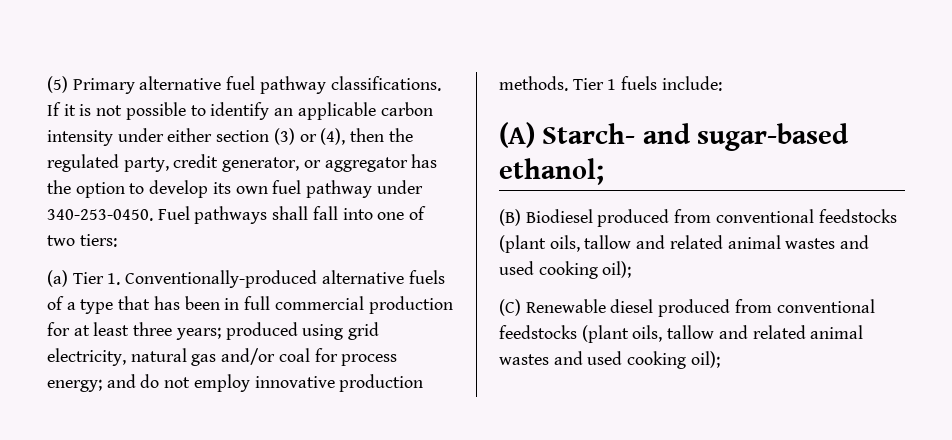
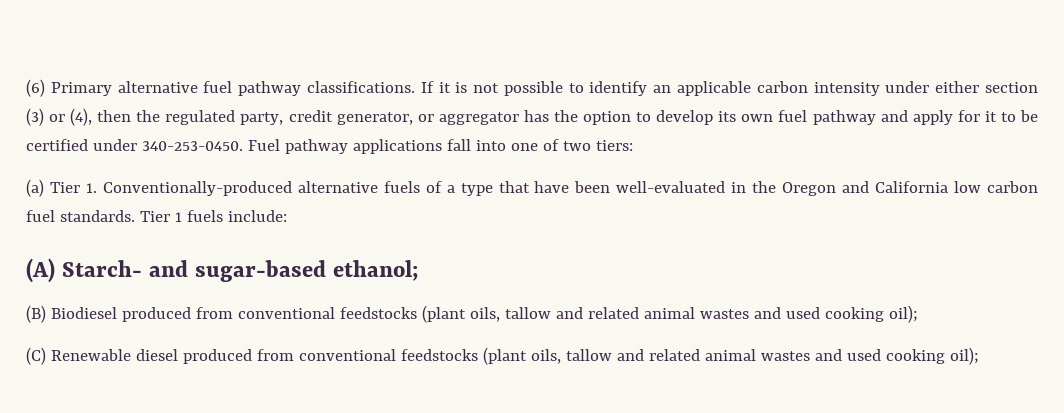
- (5) Primary alternative fuel pathway classifications.
+ (6) Primary alternative fuel pathway classifications.
- If it is not possible to identify an applicable carbon intensity under either section (3) or (4), then the regulated party, credit generator, or aggregator has the option to develop its own fuel pathway under 340-253-0450.
+ If it is not possible to identify an applicable carbon intensity under either section (3) or (4), then the regulated party, credit generator, or aggregator has the option to develop its own fuel pathway and apply for it to be certified under 340-253-0450.
- Fuel pathways shall fall into one of two tiers:
+ Fuel pathway applications fall into one of two tiers:
- (a) Tier 1. Conventionally-produced alternative fuels of a type that has been in full commercial production for at least three years; produced using grid electricity, natural gas and/or coal for process energy; and do not employ innovative production methods.
+ (a) Tier 1. Conventionally-produced alternative fuels of a type that have been well-evaluated in the Oregon and California low carbon fuel standards.

